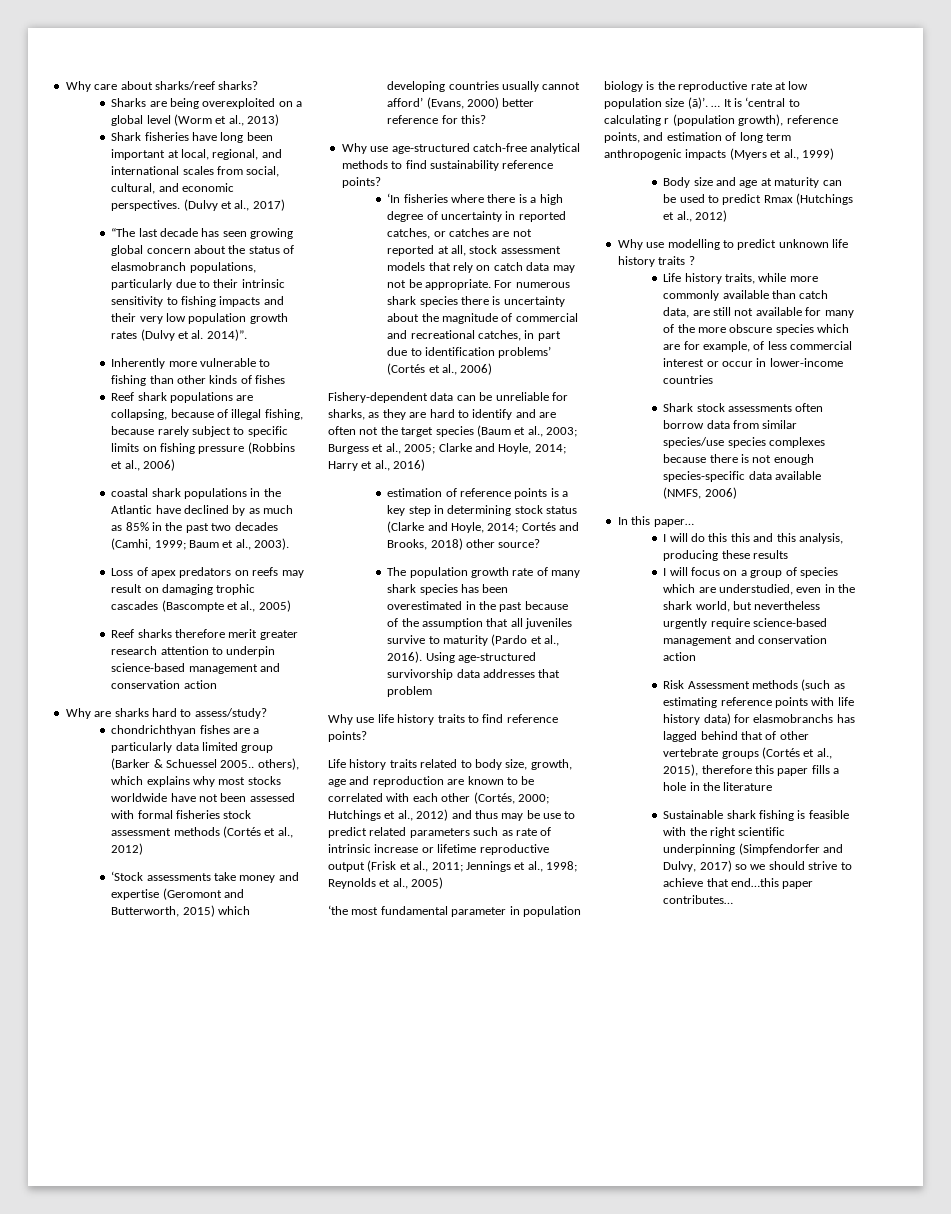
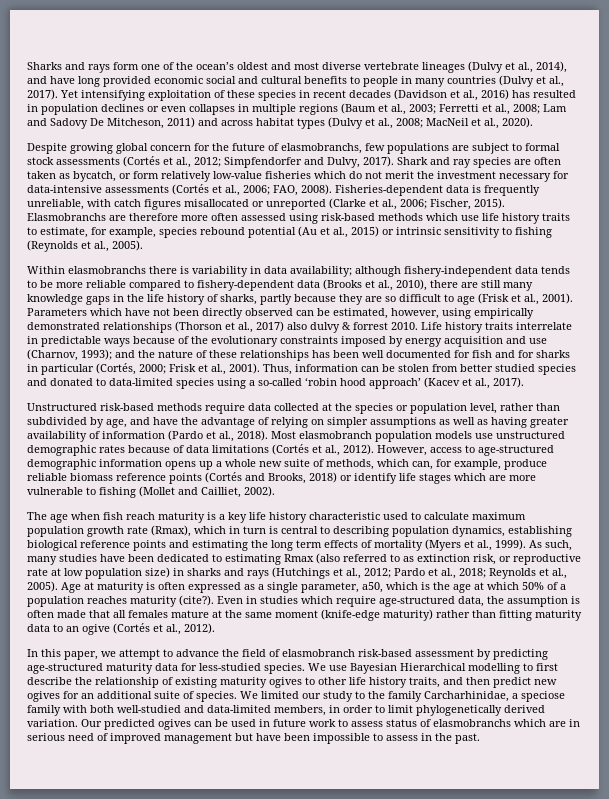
- Why care about sharks/reef sharks?
- Sharks are being overexploited on a global level (Worm et al., 2013)
- Shark fisheries have long been important at local, regional, and international scales from social, cultural, and economic perspectives. (Dulvy et al., 2017)
- “The last decade has seen growing global concern about the status of elasmobranch populations, particularly due to their intrinsic sensitivity to fishing impacts and their very low population growth rates (Dulvy et al. 2014)”.
- Inherently more vulnerable to fishing than other kinds of fishes
- Reef shark populations are collapsing, because of illegal fishing, because rarely subject to specific limits on fishing pressure (Robbins et al., 2006)
- coastal shark populations in the Atlantic have declined by as much as 85% in the past two decades (Camhi, 1999; Baum et al., 2003).
- Loss of apex predators on reefs may result on damaging trophic cascades (Bascompte et al., 2005)
- Reef sharks therefore merit greater research attention to underpin science-based management and conservation action
- Why are sharks hard to assess/study?
- chondrichthyan fishes are a particularly data limited group (Barker & Schuessel 2005.. others), which explains why most stocks worldwide have not been assessed with formal fisheries stock assessment methods (Cortés et al., 2012)
- ‘Stock assessments take money and expertise (Geromont and Butterworth, 2015) which developing countries usually cannot afford’ (Evans, 2000) better reference for this?
- Why use age-structured catch-free analytical methods to find sustainability reference points?
- ‘In fisheries where there is a high degree of uncertainty in reported catches, or catches are not reported at all, stock assessment models that rely on catch data may not be appropriate. For numerous shark species there is uncertainty about the magnitude of commercial and recreational catches, in part due to identification problems’ (Cortés et al., 2006)
- Fishery-dependent data can be unreliable for sharks, as they are hard to identify and are often not the target species (Baum et al., 2003; Burgess et al., 2005; Clarke and Hoyle, 2014; Harry et al., 2016)
- estimation of reference points is a key step in determining stock status (Clarke and Hoyle, 2014; Cortés and Brooks, 2018) other source?
- The population growth rate of many shark species has been overestimated in the past because of the assumption that all juveniles survive to maturity (Pardo et al., 2016). Using age-structured survivorship data addresses that problem
- Why use life history traits to find reference points?
- Life history traits related to body size, growth, age and reproduction are known to be correlated with each other (Cortés, 2000; Hutchings et al., 2012) and thus may be use to predict related parameters such as rate of intrinsic increase or lifetime reproductive output (Frisk et al., 2011; Jennings et al., 1998; Reynolds et al., 2005)
- ‘the most fundamental parameter in population biology is the reproductive rate at low population size (ã)’. … It is ‘central to calculating r (population growth), reference points, and estimation of long term anthropogenic impacts (Myers et al., 1999)
- Body size and age at maturity can be used to predict Rmax (Hutchings et al., 2012)
- Why use modelling to predict unknown life history traits ?
- Life history traits, while more commonly available than catch data, are still not available for many of the more obscure species which are for example, of less commercial interest or occur in lower-income countries
- Shark stock assessments often borrow data from similar species/use species complexes because there is not enough species-specific data available (NMFS, 2006)
- In this paper…
- I will do this this and this analysis, producing these results
- I will focus on a group of species which are understudied, even in the shark world, but nevertheless urgently require science-based management and conservation action
- Risk Assessment methods (such as estimating reference points with life history data) for elasmobranchs has lagged behind that of other vertebrate groups (Cortés et al., 2015), therefore this paper fills a hole in the literature
- Sustainable shark fishing is feasible with the right scientific underpinning (Simpfendorfer and Dulvy, 2017) so we should strive to achieve that end…this paper contributes…
+ Sharks and rays form one of the ocean’s oldest and most diverse vertebrate lineages (Dulvy et al., 2014), and have long provided economic social and cultural benefits to people in many countries (Dulvy et al., 2017). Yet intensifying exploitation of these species in recent decades (Davidson et al., 2016) has resulted in population declines or even collapses in multiple regions (Baum et al., 2003; Ferretti et al., 2008; Lam and Sadovy De Mitcheson, 2011) and across habitat types (Dulvy et al., 2008; MacNeil et al., 2020).
+ Despite growing global concern for the future of elasmobranchs, few populations are subject to formal stock assessments (Cortés et al., 2012; Simpfendorfer and Dulvy, 2017). Shark and ray species are often taken as bycatch, or form relatively low-value fisheries which do not merit the investment necessary for data-intensive assessments (Cortés et al., 2006; FAO, 2008). Fisheries-dependent data is frequently unreliable, with catch figures misallocated or unreported (Clarke et al., 2006; Fischer, 2015). Elasmobranchs are therefore more often assessed using risk-based methods which use life history traits to estimate, for example, species rebound potential (Au et al., 2015) or intrinsic sensitivity to fishing (Reynolds et al., 2005).
+ Within elasmobranchs there is variability in data availability; although fishery-independent data tends to be more reliable compared to fishery-dependent data (Brooks et al., 2010), there are still many knowledge gaps in the life history of sharks, partly because they are so difficult to age (Frisk et al., 2001). Parameters which have not been directly observed can be estimated, however, using empirically demonstrated relationships (Thorson et al., 2017) also dulvy & forrest 2010. Life history traits interrelate in predictable ways because of the evolutionary constraints imposed by energy acquisition and use (Charnov, 1993); and the nature of these relationships has been well documented for fish and for sharks in particular (Cortés, 2000; Frisk et al., 2001). Thus, information can be stolen from better studied species and donated to data-limited species using a so-called ‘robin hood approach’ (Kacev et al., 2017).
+ Unstructured risk-based methods require data collected at the species or population level, rather than subdivided by age, and have the advantage of relying on simpler assumptions as well as having greater availability of information (Pardo et al., 2018). Most elasmobranch population models use unstructured demographic rates because of data limitations (Cortés et al., 2012). However, access to age-structured demographic information opens up a whole new suite of methods, which can, for example, produce reliable biomass reference points (Cortés and Brooks, 2018) or identify life stages which are more vulnerable to fishing (Mollet and Cailliet, 2002).
+ The age when fish reach maturity is a key life history characteristic used to calculate maximum population growth rate (Rmax), which in turn is central to describing population dynamics, establishing biological reference points and estimating the long term effects of mortality (Myers et al., 1999). As such, many studies have been dedicated to estimating Rmax (also referred to as extinction risk, or reproductive rate at low population size) in sharks and rays (Hutchings et al., 2012; Pardo et al., 2018; Reynolds et al., 2005). Age at maturity is often expressed as a single parameter, a50, which is the age at which 50% of a population reaches maturity (cite?). Even in studies which require age-structured data, the assumption is often made that all females mature at the same moment (knife-edge maturity) rather than fitting maturity data to an ogive (Cortés et al., 2012).
+ In this paper, we attempt to advance the field of elasmobranch risk-based assessment by predicting age-structured maturity data for less-studied species. We use Bayesian Hierarchical modelling to first describe the relationship of existing maturity ogives to other life history traits, and then predict new ogives for an additional suite of species. We limited our study to the family Carcharhinidae, a speciose family with both well-studied and data-limited members, in order to limit phylogenetically derived variation. Our predicted ogives can be used in future work to assess status of elasmobranchs which are in serious need of improved management but have been impossible to assess in the past.

